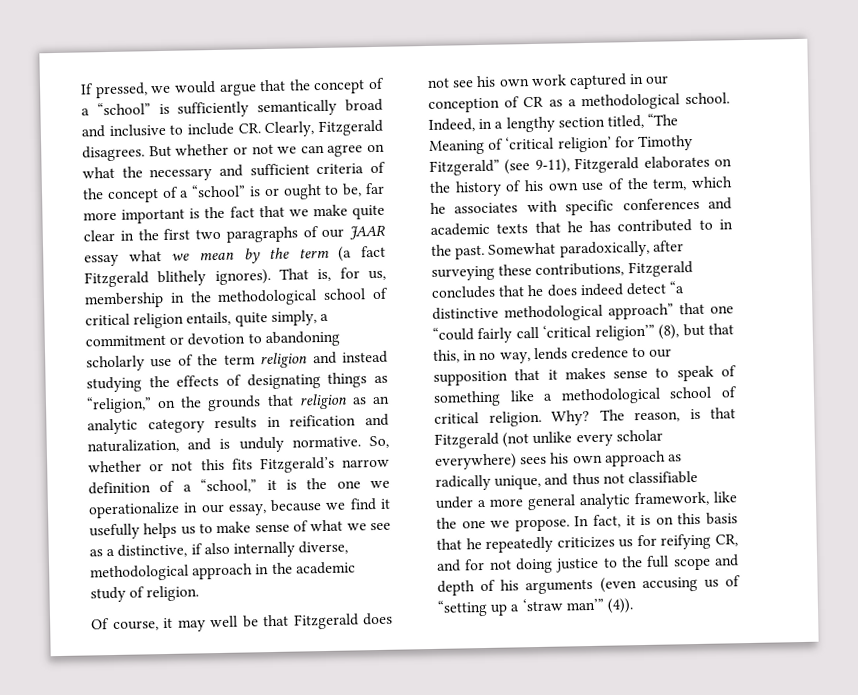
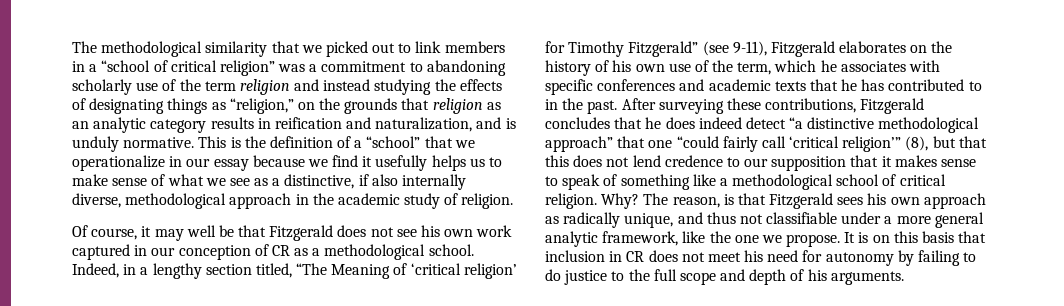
- If pressed, we would argue that the concept of a “school” is sufficiently semantically broad and inclusive to include CR. Clearly, Fitzgerald disagrees. But whether or not we can agree on what the necessary and sufficient criteria of the concept of a “school” is or ought to be, far more important is the fact that we make quite clear in the first two paragraphs of our JAAR essay what we mean by the term (a fact Fitzgerald blithely ignores). That is, for us, membership in the methodological school of critical religion entails, quite simply, a commitment or devotion to abandoning scholarly use of the term religion and instead studying the effects of designating things as “religion,” on the grounds that religion as an analytic category results in reification and naturalization, and is unduly normative.
+ The methodological similarity that we picked out to link members in a “school of critical religion” was a commitment to abandoning scholarly use of the term religion and instead studying the effects of designating things as “religion,” on the grounds that religion as an analytic category results in reification and naturalization, and is unduly normative.
- So, whether or not this fits Fitzgerald’s narrow definition of a “school,” it is the one we operationalize in our essay, because we find it usefully helps us to make sense of what we see as a distinctive, if also internally diverse, methodological approach in the academic study of religion.
+ This is the definition of a “school” that we operationalize in our essay because we find it usefully helps us to make sense of what we see as a distinctive, if also internally diverse, methodological approach in the academic study of religion.
- Somewhat paradoxically, after surveying these contributions, Fitzgerald concludes that he does indeed detect “a distinctive methodological approach” that one “could fairly call ‘critical religion’” (8), but that this, in no way, lends credence to our supposition that it makes sense to speak of something like a methodological school of critical religion.
+ After surveying these contributions, Fitzgerald concludes that he does indeed detect “a distinctive methodological approach” that one “could fairly call ‘critical religion’” (8), but that this does not lend credence to our supposition that it makes sense to speak of something like a methodological school of critical religion.
- The reason, is that Fitzgerald (not unlike every scholar everywhere) sees his own approach as radically unique, and thus not classifiable under a more general analytic framework, like the one we propose.
+ The reason, is that Fitzgerald sees his own approach as radically unique, and thus not classifiable under a more general analytic framework, like the one we propose.
- In fact, it is on this basis that he repeatedly criticizes us for reifying CR, and for not doing justice to the full scope and depth of his arguments (even accusing us of “setting up a ‘straw man’” (4)).
+ It is on this basis that inclusion in CR does not meet his need for autonomy by failing to do justice to the full scope and depth of his arguments.

